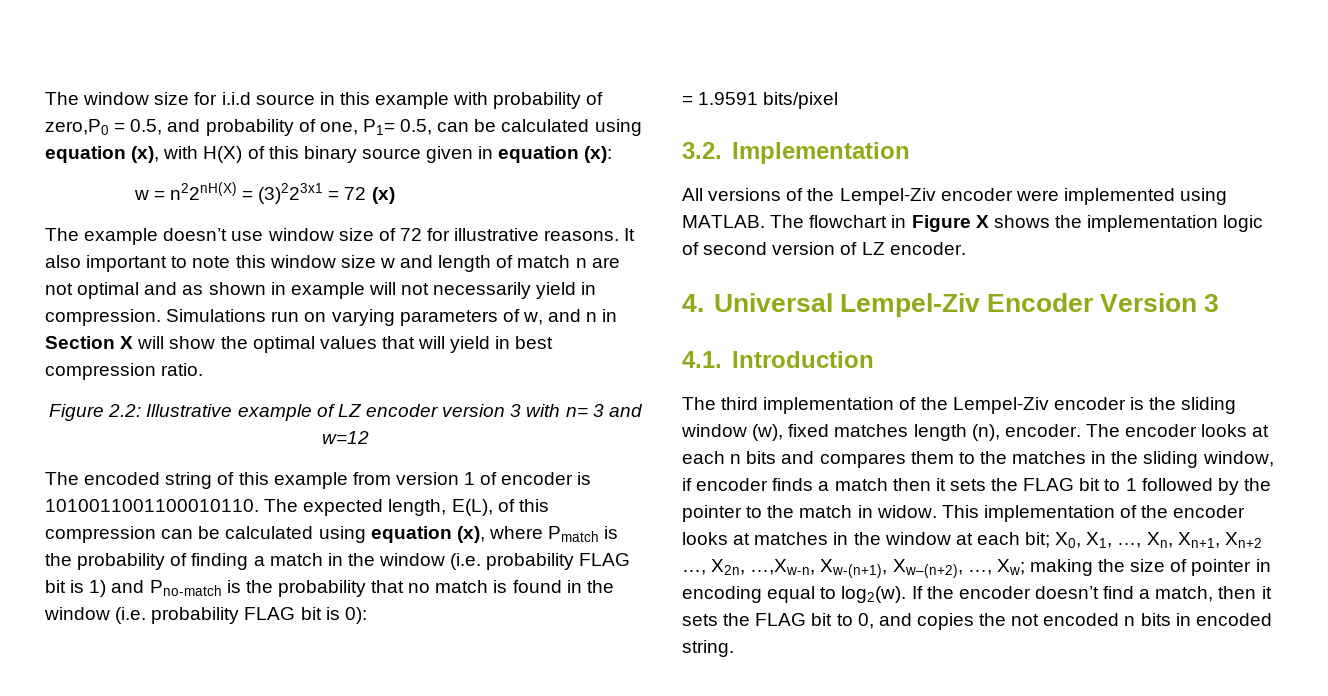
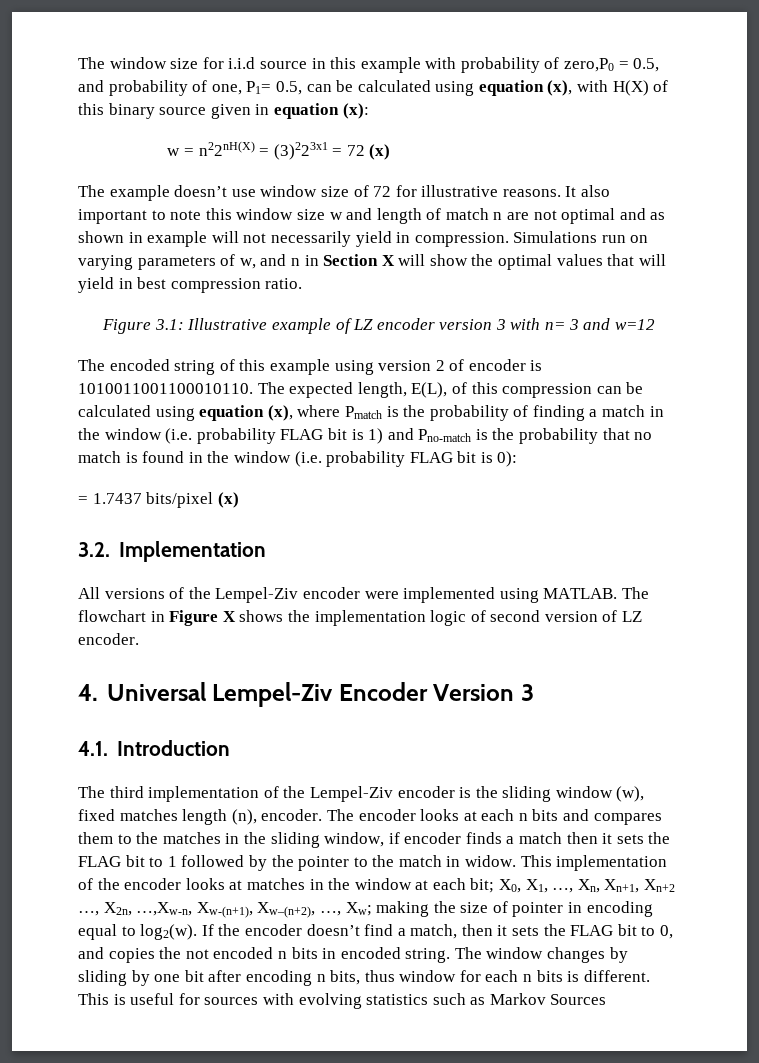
- Figure 2.2: Illustrative example of LZ encoder version 3 with n= 3 and w=12
+ Figure 3.1: Illustrative example of LZ encoder version 3 with n= 3 and w=12
- The encoded string of this example from version 1 of encoder is 1010011001100010110.
+ The encoded string of this example using version 2 of encoder is 1010011001100010110.
- = 1.9591 bits/pixel
+ = 1.7437 bits/pixel (x)
+ The window changes by sliding by one bit after encoding n bits, thus window for each n bits is different. This is useful for sources with evolving statistics such as Markov Sources

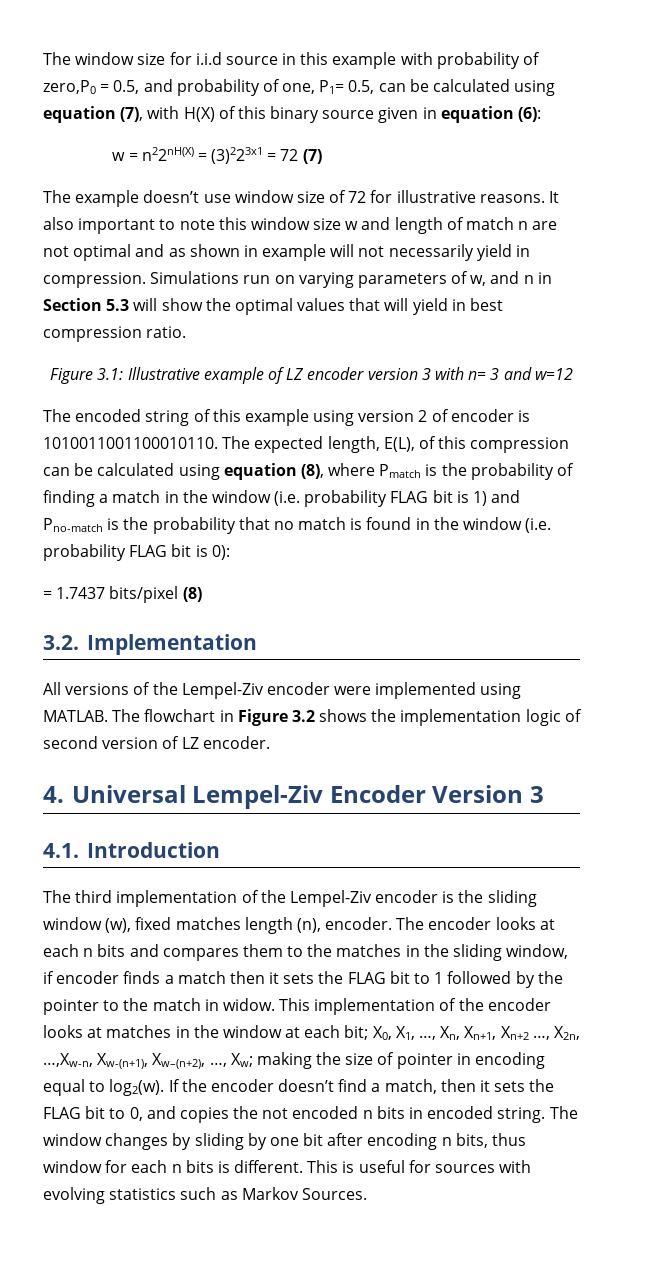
- The window size for i.i.d source in this example with probability of zero,P0 = 0.5, and probability of one, P1= 0.5, can be calculated using equation (x), with H(X) of this binary source given in equation (x):
+ The window size for i.i.d source in this example with probability of zero,P0 = 0.5, and probability of one, P1= 0.5, can be calculated using equation (7), with H(X) of this binary source given in equation (6):
- w = n22nH(X) = (3)223x1 = 72 (x)
+ w = n22nH(X) = (3)223x1 = 72 (7)
- Simulations run on varying parameters of w, and n in Section X will show the optimal values that will yield in best compression ratio.
+ Simulations run on varying parameters of w, and n in Section 5.3 will show the optimal values that will yield in best compression ratio.
- The expected length, E(L), of this compression can be calculated using equation (x), where Pmatch is the probability of finding a match in the window (i.e. probability FLAG bit is 1) and Pno-match is the probability that no match is found in the window (i.e. probability FLAG bit is 0):
+ The expected length, E(L), of this compression can be calculated using equation (8), where Pmatch is the probability of finding a match in the window (i.e. probability FLAG bit is 1) and Pno-match is the probability that no match is found in the window (i.e. probability FLAG bit is 0):
- = 1.7437 bits/pixel (x)
+ = 1.7437 bits/pixel (8)
- The flowchart in Figure X shows the implementation logic of second version of LZ encoder.
+ The flowchart in Figure 3.2 shows the implementation logic of second version of LZ encoder.
- This is useful for sources with evolving statistics such as Markov Sources
+ This is useful for sources with evolving statistics such as Markov Sources.

